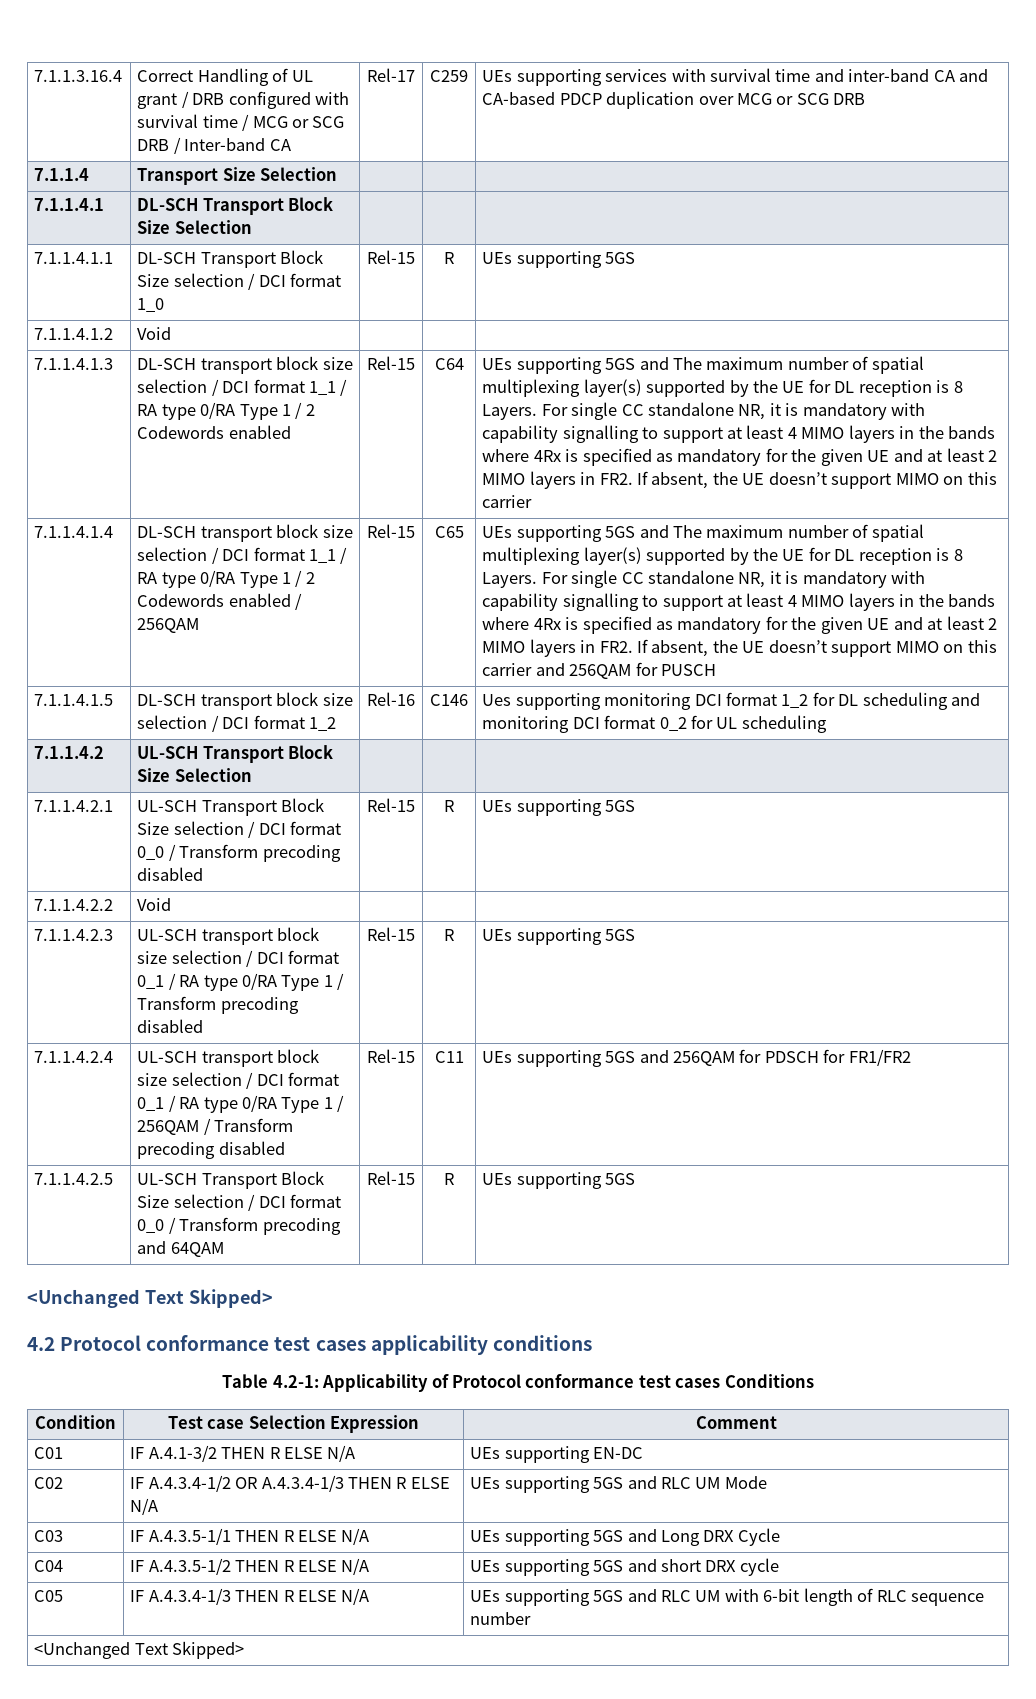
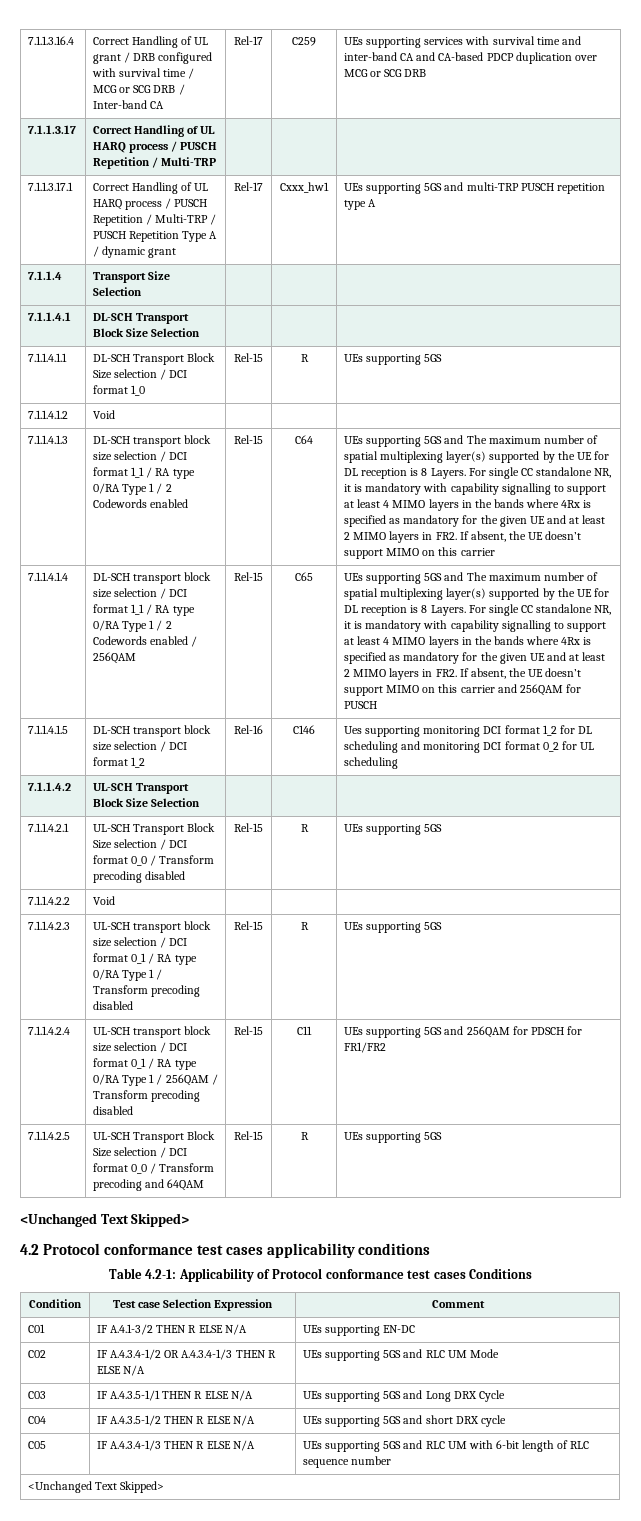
+ 7.1.1.3.17 | Correct Handling of UL HARQ process / PUSCH Repetition / Multi-TRP | | |
+ 7.1.1.3.17.1 | Correct Handling of UL HARQ process / PUSCH Repetition / Multi-TRP / PUSCH Repetition Type A / dynamic grant | Rel-17 | Cxxx_hw1 | UEs supporting 5GS and multi-TRP PUSCH repetition type A

